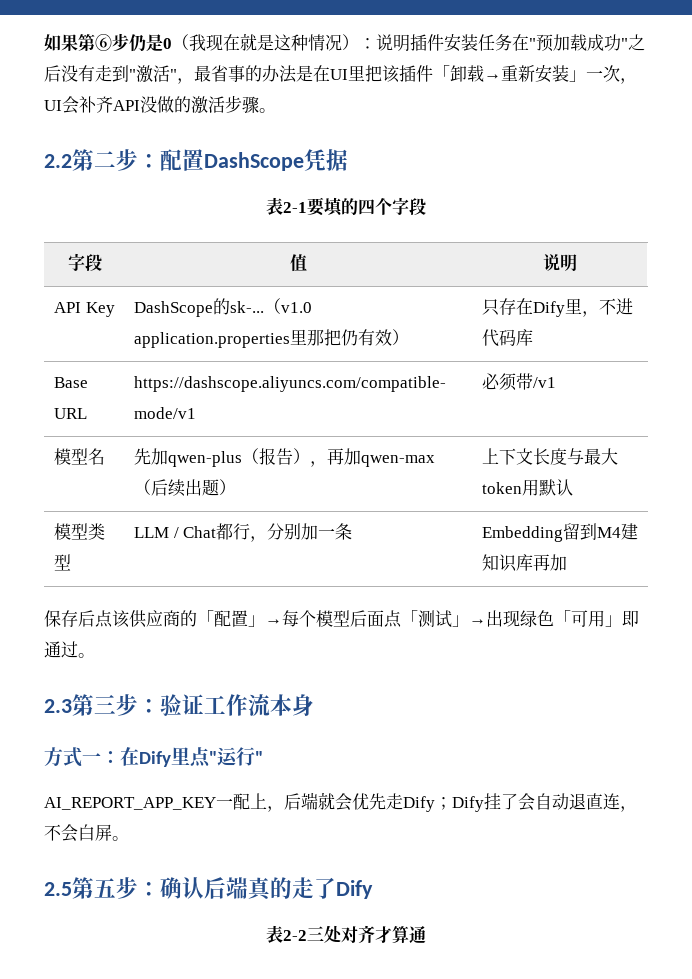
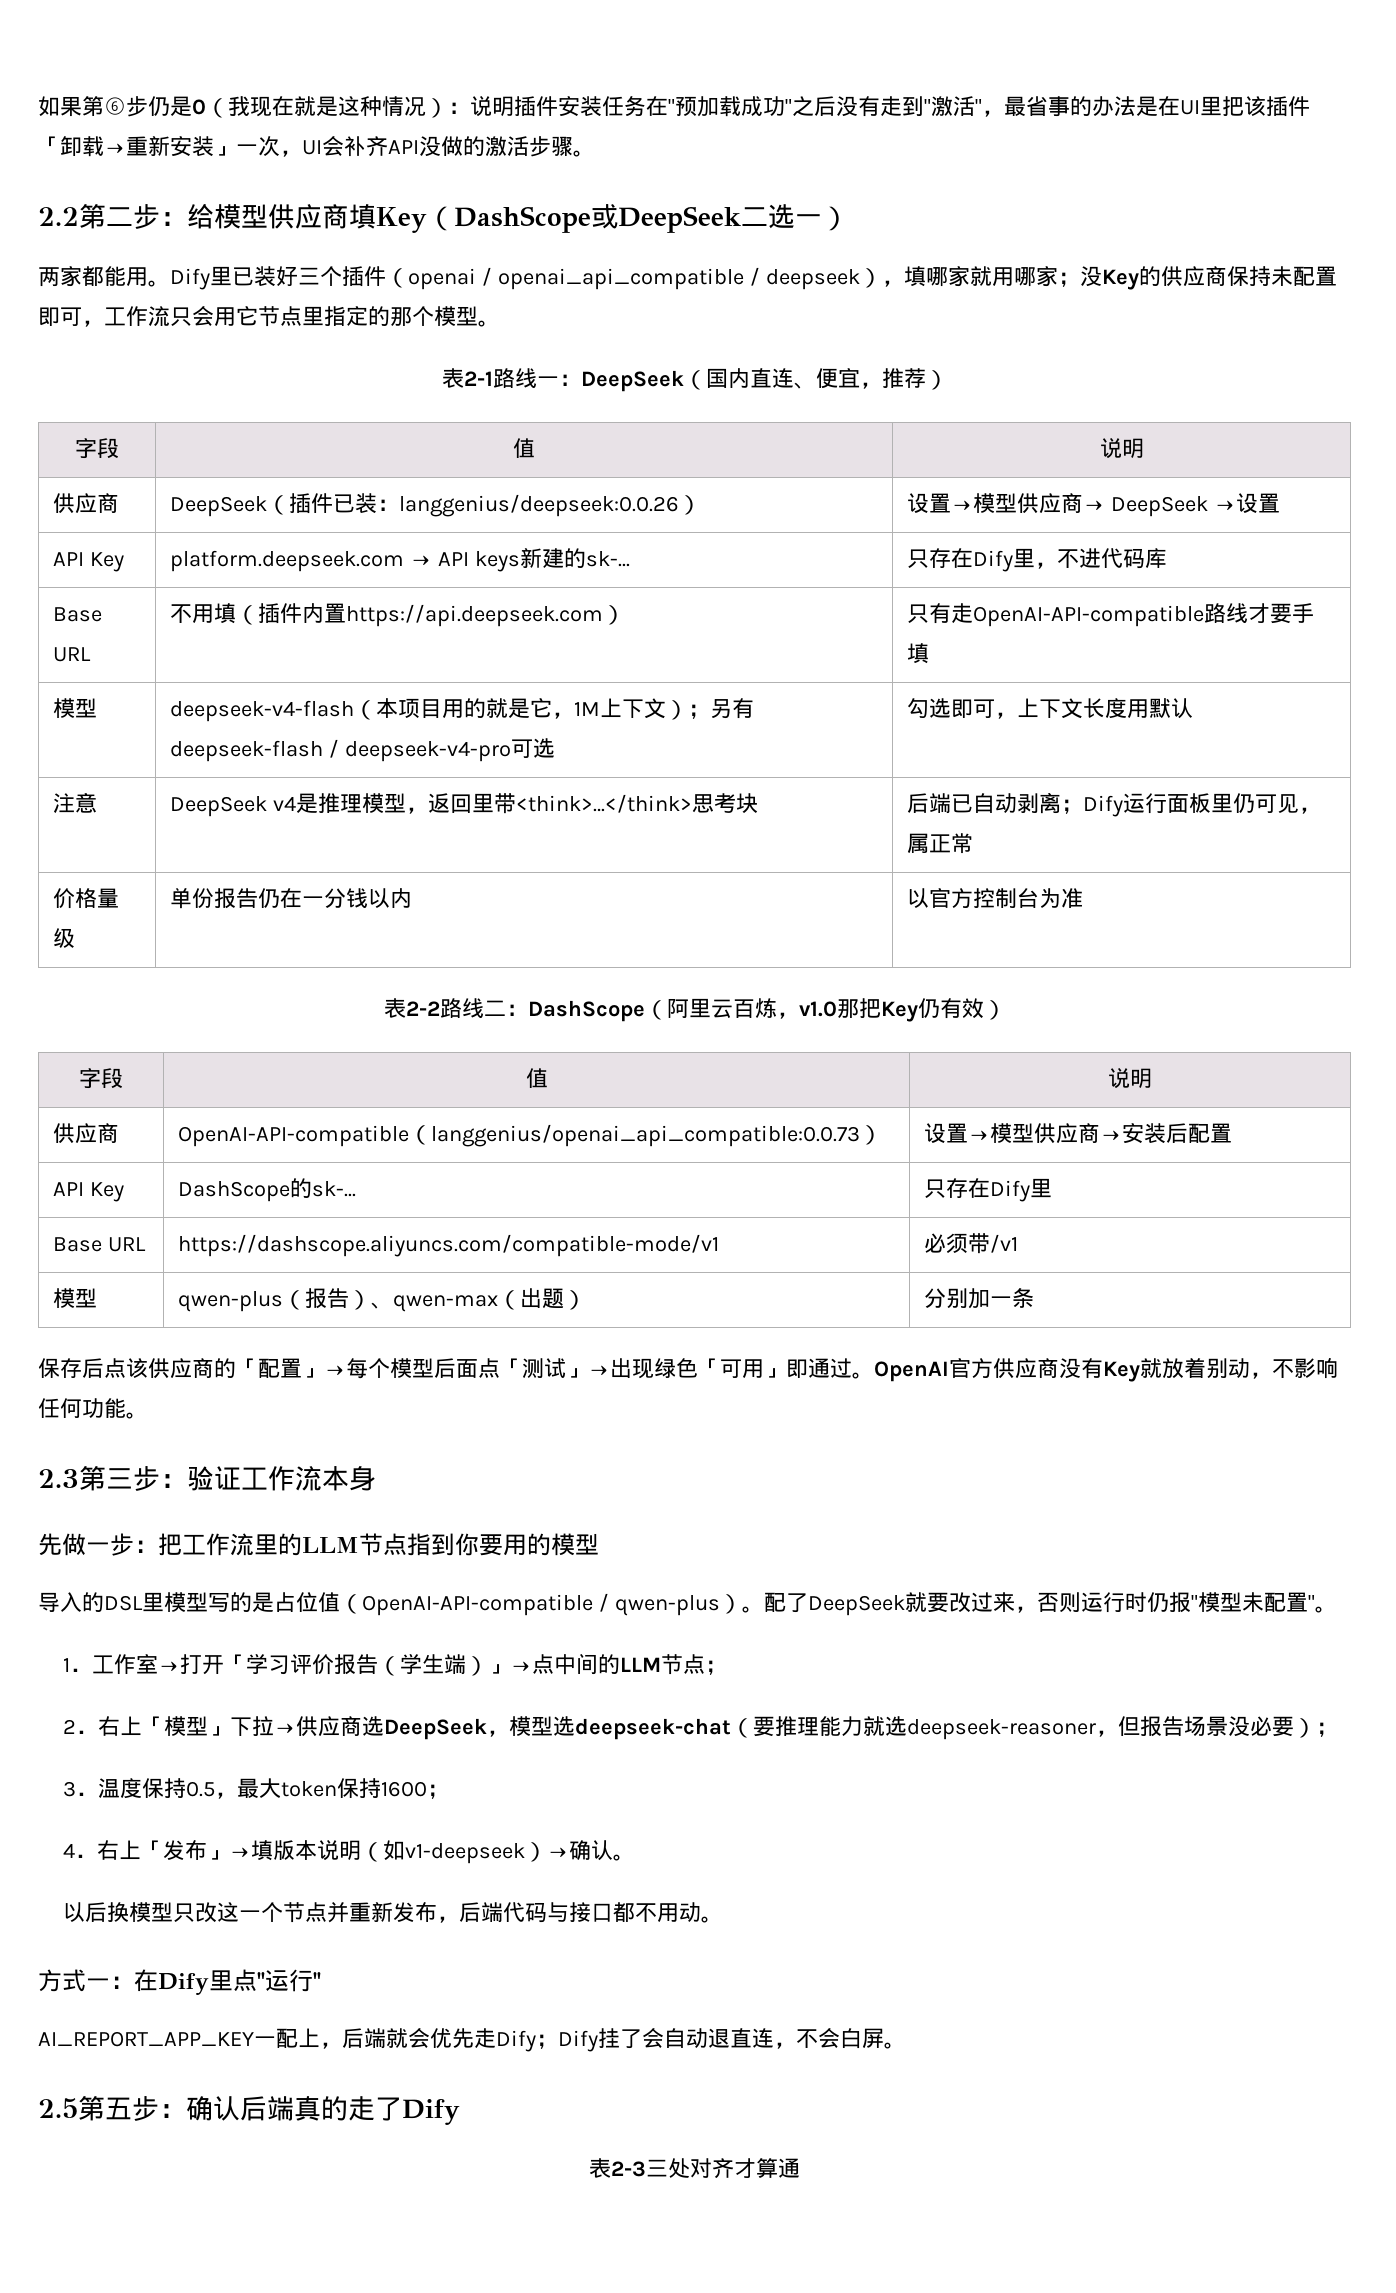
- 2.2第二步：配置DashScope凭据
- 表2-1要填的四个字段
+ 2.2第二步：给模型供应商填Key（DashScope或DeepSeek二选一）
+ 两家都能用。Dify里已装好三个插件（openai / openai_api_compatible / deepseek），填哪家就用哪家；没Key的供应商保持未配置即可，工作流只会用它节点里指定的那个模型。
+ 表2-1路线一：DeepSeek（国内直连、便宜，推荐）
  字段 | 值 | 说明
- API Key | DashScope的sk-...（v1.0 application.properties里那把仍有效） | 只存在Dify里，不进代码库
+ 供应商 | DeepSeek（插件已装：langgenius/deepseek:0.0.26） | 设置→模型供应商→ DeepSeek →设置
+ API Key | platform.deepseek.com → API keys新建的sk-... | 只存在Dify里，不进代码库
+ Base URL | 不用填（插件内置https://api.deepseek.com） | 只有走OpenAI-API-compatible路线才要手填
+ 模型 | deepseek-v4-flash（本项目用的就是它，1M上下文）；另有deepseek-flash / deepseek-v4-pro可选 | 勾选即可，上下文长度用默认
+ 注意 | DeepSeek v4是推理模型，返回里带<think>…</think>思考块 | 后端已自动剥离；Dify运行面板里仍可见，属正常
+ 价格量级 | 单份报告仍在一分钱以内 | 以官方控制台为准
+ 表2-2路线二：DashScope（阿里云百炼，v1.0那把Key仍有效）
+ 字段 | 值 | 说明
+ 供应商 | OpenAI-API-compatible（langgenius/openai_api_compatible:0.0.73） | 设置→模型供应商→安装后配置
+ API Key | DashScope的sk-... | 只存在Dify里
- 模型名 | 先加qwen-plus（报告），再加qwen-max（后续出题） | 上下文长度与最大token用默认
- 模型类型 | LLM / Chat都行，分别加一条 | Embedding留到M4建知识库再加
+ 模型 | qwen-plus（报告）、qwen-max（出题） | 分别加一条
+ OpenAI官方供应商没有Key就放着别动，不影响任何功能。
+ 先做一步：把工作流里的LLM节点指到你要用的模型
+ 导入的DSL里模型写的是占位值（OpenAI-API-compatible / qwen-plus）。配了DeepSeek就要改过来，否则运行时仍报"模型未配置"。
+ 1．工作室→打开「学习评价报告（学生端）」→点中间的LLM节点；
+ 2．右上「模型」下拉→供应商选DeepSeek，模型选deepseek-chat（要推理能力就选deepseek-reasoner，但报告场景没必要）；
+ 3．温度保持0.5，最大token保持1600；
+ 4．右上「发布」→填版本说明（如v1-deepseek）→确认。
+ 以后换模型只改这一个节点并重新发布，后端代码与接口都不用动。
- 表2-2三处对齐才算通
+ 表2-3三处对齐才算通

